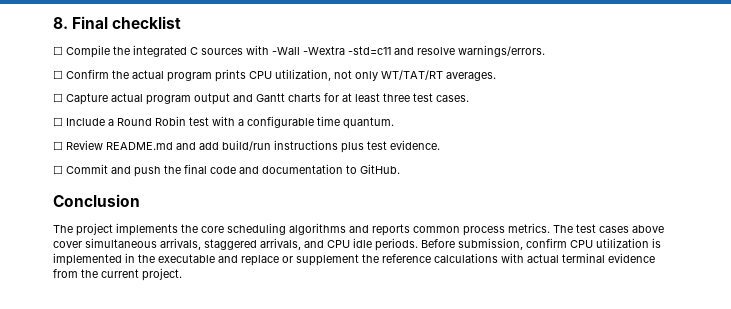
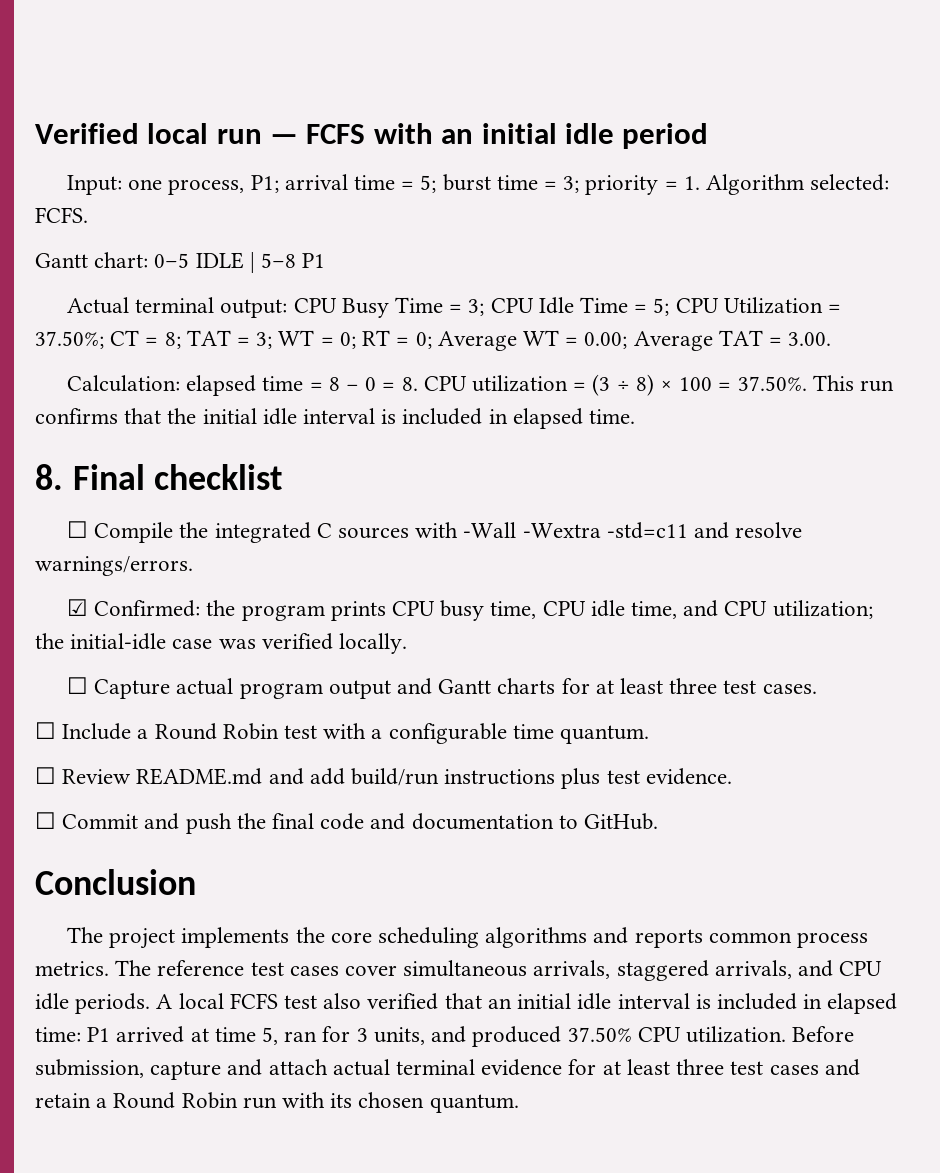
+ Verified local run — FCFS with an initial idle period
+ Input: one process, P1; arrival time = 5; burst time = 3; priority = 1. Algorithm selected: FCFS.
+ Gantt chart: 0–5 IDLE | 5–8 P1
+ Actual terminal output: CPU Busy Time = 3; CPU Idle Time = 5; CPU Utilization = 37.50%; CT = 8; TAT = 3; WT = 0; RT = 0; Average WT = 0.00; Average TAT = 3.00.
+ Calculation: elapsed time = 8 − 0 = 8. CPU utilization = (3 ÷ 8) × 100 = 37.50%. This run confirms that the initial idle interval is included in elapsed time.
- ☐ Confirm the actual program prints CPU utilization, not only WT/TAT/RT averages.
+ ☑ Confirmed: the program prints CPU busy time, CPU idle time, and CPU utilization; the initial-idle case was verified locally.
- The test cases above cover simultaneous arrivals, staggered arrivals, and CPU idle periods.
+ The reference test cases cover simultaneous arrivals, staggered arrivals, and CPU idle periods.
- Before submission, confirm CPU utilization is implemented in the executable and replace or supplement the reference calculations with actual terminal evidence from the current project.
+ A local FCFS test also verified that an initial idle interval is included in elapsed time: P1 arrived at time 5, ran for 3 units, and produced 37.50% CPU utilization. Before submission, capture and attach actual terminal evidence for at least three test cases and retain a Round Robin run with its chosen quantum.

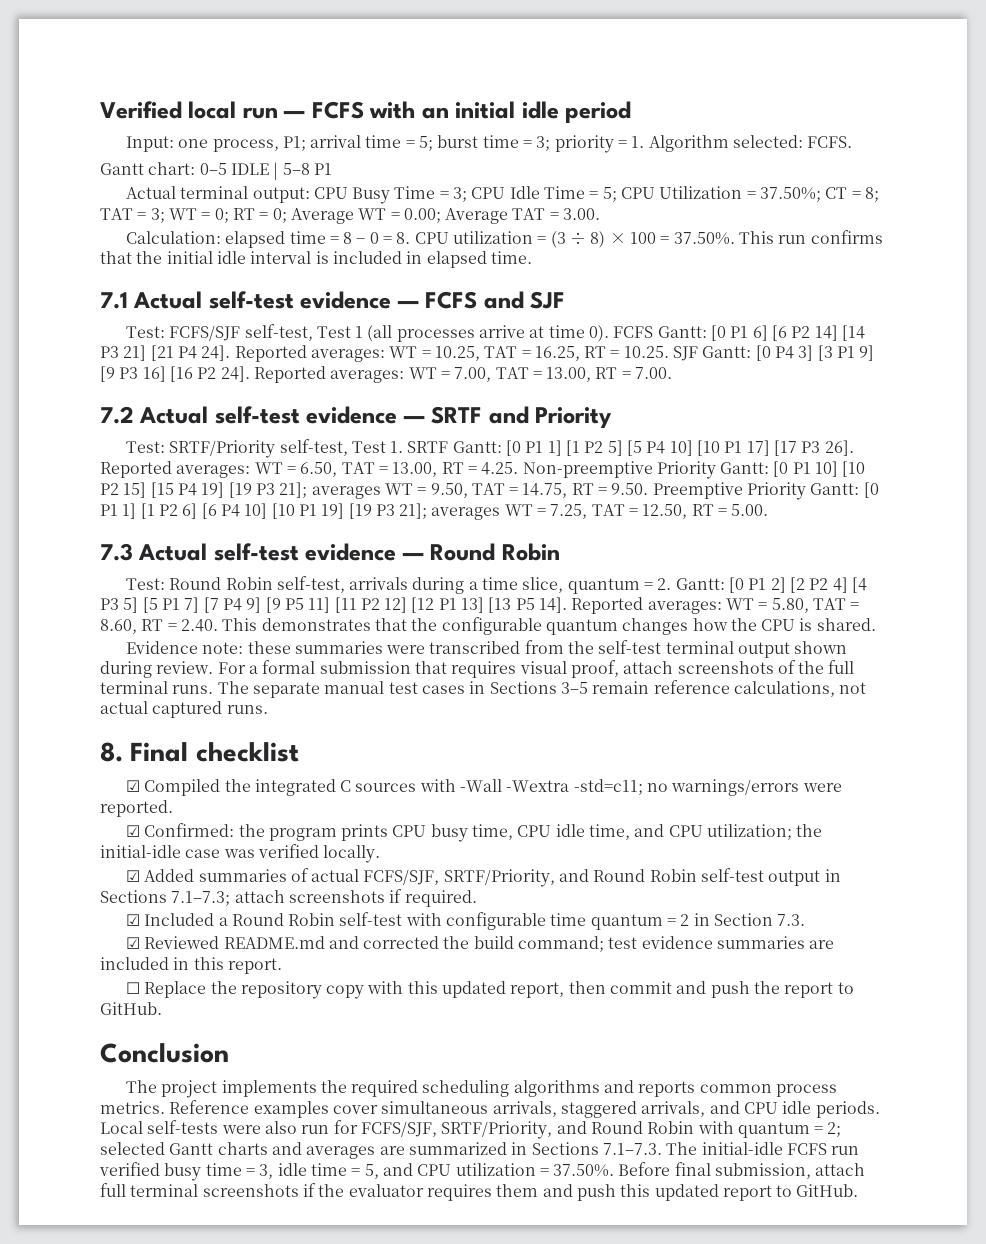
+ 7.1 Actual self-test evidence — FCFS and SJF
+ Test: FCFS/SJF self-test, Test 1 (all processes arrive at time 0). FCFS Gantt: [0 P1 6] [6 P2 14] [14 P3 21] [21 P4 24]. Reported averages: WT = 10.25, TAT = 16.25, RT = 10.25. SJF Gantt: [0 P4 3] [3 P1 9] [9 P3 16] [16 P2 24]. Reported averages: WT = 7.00, TAT = 13.00, RT = 7.00.
+ 7.2 Actual self-test evidence — SRTF and Priority
+ Test: SRTF/Priority self-test, Test 1. SRTF Gantt: [0 P1 1] [1 P2 5] [5 P4 10] [10 P1 17] [17 P3 26]. Reported averages: WT = 6.50, TAT = 13.00, RT = 4.25. Non-preemptive Priority Gantt: [0 P1 10] [10 P2 15] [15 P4 19] [19 P3 21]; averages WT = 9.50, TAT = 14.75, RT = 9.50. Preemptive Priority Gantt: [0 P1 1] [1 P2 6] [6 P4 10] [10 P1 19] [19 P3 21]; averages WT = 7.25, TAT = 12.50, RT = 5.00.
+ 7.3 Actual self-test evidence — Round Robin
+ Test: Round Robin self-test, arrivals during a time slice, quantum = 2. Gantt: [0 P1 2] [2 P2 4] [4 P3 5] [5 P1 7] [7 P4 9] [9 P5 11] [11 P2 12] [12 P1 13] [13 P5 14]. Reported averages: WT = 5.80, TAT = 8.60, RT = 2.40. This demonstrates that the configurable quantum changes how the CPU is shared.
+ Evidence note: these summaries were transcribed from the self-test terminal output shown during review. For a formal submission that requires visual proof, attach screenshots of the full terminal runs. The separate manual test cases in Sections 3–5 remain reference calculations, not actual captured runs.
- ☐ Compile the integrated C sources with -Wall -Wextra -std=c11 and resolve warnings/errors.
+ ☑ Compiled the integrated C sources with -Wall -Wextra -std=c11; no warnings/errors were reported.
- ☐ Capture actual program output and Gantt charts for at least three test cases.
- ☐ Include a Round Robin test with a configurable time quantum.
- ☐ Review README.md and add build/run instructions plus test evidence.
- ☐ Commit and push the final code and documentation to GitHub.
+ ☑ Added summaries of actual FCFS/SJF, SRTF/Priority, and Round Robin self-test output in Sections 7.1–7.3; attach screenshots if required.
+ ☑ Included a Round Robin self-test with configurable time quantum = 2 in Section 7.3.
+ ☑ Reviewed README.md and corrected the build command; test evidence summaries are included in this report.
+ ☐ Replace the repository copy with this updated report, then commit and push the report to GitHub.
- The project implements the core scheduling algorithms and reports common process metrics.
+ The project implements the required scheduling algorithms and reports common process metrics.
- The reference test cases cover simultaneous arrivals, staggered arrivals, and CPU idle periods.
+ Reference examples cover simultaneous arrivals, staggered arrivals, and CPU idle periods.
- A local FCFS test also verified that an initial idle interval is included in elapsed time: P1 arrived at time 5, ran for 3 units, and produced 37.50% CPU utilization. Before submission, capture and attach actual terminal evidence for at least three test cases and retain a Round Robin run with its chosen quantum.
+ Local self-tests were also run for FCFS/SJF, SRTF/Priority, and Round Robin with quantum = 2; selected Gantt charts and averages are summarized in Sections 7.1–7.3. The initial-idle FCFS run verified busy time = 3, idle time = 5, and CPU utilization = 37.50%. Before final submission, attach full terminal screenshots if the evaluator requires them and push this updated report to GitHub.

